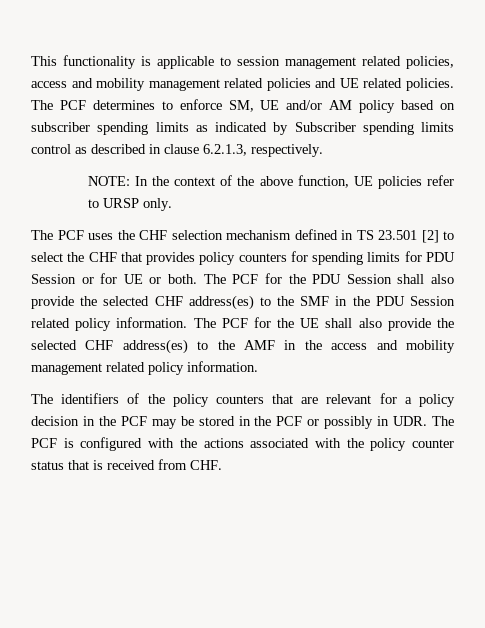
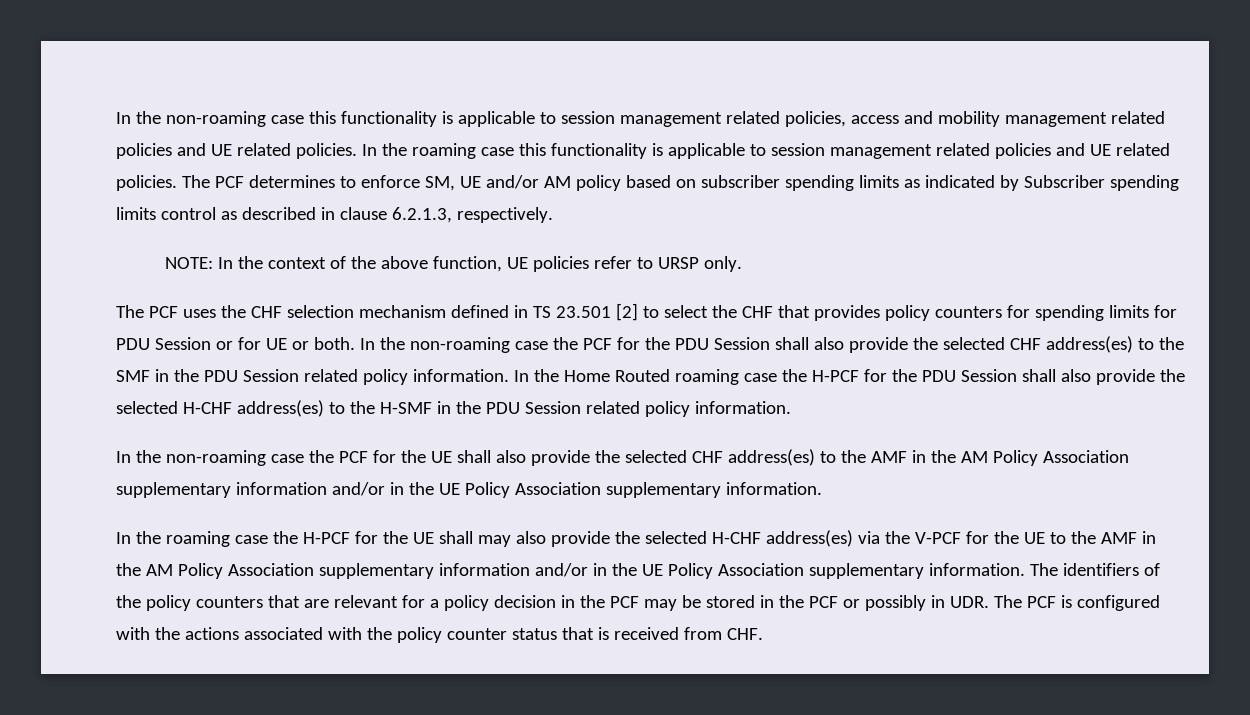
- This functionality is applicable to session management related policies, access and mobility management related policies and UE related policies.
+ In the non-roaming case this functionality is applicable to session management related policies, access and mobility management related policies and UE related policies.
+ In the roaming case this functionality is applicable to session management related policies and UE related policies.
- The PCF for the PDU Session shall also provide the selected CHF address(es) to the SMF in the PDU Session related policy information.
+ In the non-roaming case the PCF for the PDU Session shall also provide the selected CHF address(es) to the SMF in the PDU Session related policy information.
- The PCF for the UE shall also provide the selected CHF address(es) to the AMF in the access and mobility management related policy information.
- The identifiers of the policy counters that are relevant for a policy decision in the PCF may be stored in the PCF or possibly in UDR. The PCF is configured with the actions associated with the policy counter status that is received from CHF.
+ In the Home Routed roaming case the H-PCF for the PDU Session shall also provide the selected H-CHF address(es) to the H-SMF in the PDU Session related policy information.
+ In the non-roaming case the PCF for the UE shall also provide the selected CHF address(es) to the AMF in the AM Policy Association supplementary information and/or in the UE Policy Association supplementary information.
+ In the roaming case the H-PCF for the UE shall may also provide the selected H-CHF address(es) via the V-PCF for the UE to the AMF in the AM Policy Association supplementary information and/or in the UE Policy Association supplementary information. The identifiers of the policy counters that are relevant for a policy decision in the PCF may be stored in the PCF or possibly in UDR. The PCF is configured with the actions associated with the policy counter status that is received from CHF.

